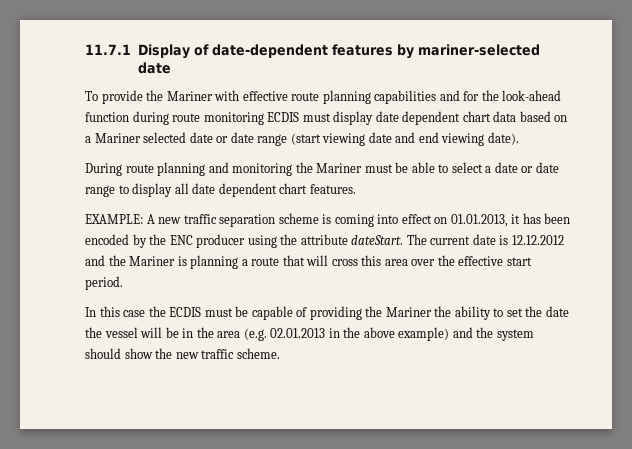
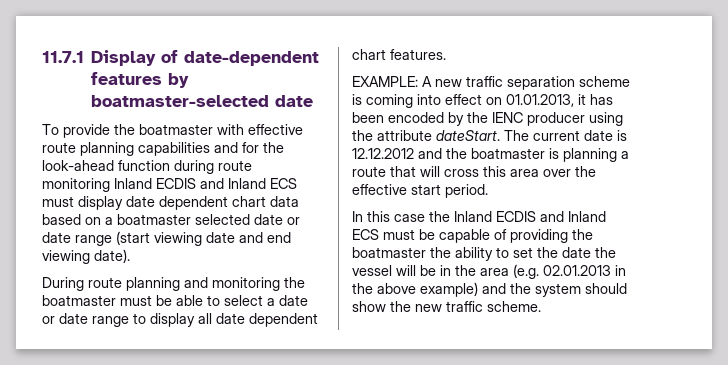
- 11.7.1 Display of date-dependent features by mariner-selected date
+ 11.7.1 Display of date-dependent features by boatmaster-selected date
- To provide the Mariner with effective route planning capabilities and for the look-ahead function during route monitoring ECDIS must display date dependent chart data based on a Mariner selected date or date range (start viewing date and end viewing date).
+ To provide the boatmaster with effective route planning capabilities and for the look-ahead function during route monitoring Inland ECDIS and Inland ECS must display date dependent chart data based on a boatmaster selected date or date range (start viewing date and end viewing date).
- During route planning and monitoring the Mariner must be able to select a date or date range to display all date dependent chart features.
+ During route planning and monitoring the boatmaster must be able to select a date or date range to display all date dependent chart features.
- EXAMPLE: A new traffic separation scheme is coming into effect on 01.01.2013, it has been encoded by the ENC producer using the attribute dateStart.
+ EXAMPLE: A new traffic separation scheme is coming into effect on 01.01.2013, it has been encoded by the IENC producer using the attribute dateStart.
- The current date is 12.12.2012 and the Mariner is planning a route that will cross this area over the effective start period.
+ The current date is 12.12.2012 and the boatmaster is planning a route that will cross this area over the effective start period.
- In this case the ECDIS must be capable of providing the Mariner the ability to set the date the vessel will be in the area (e.g. 02.01.2013 in the above example) and the system should show the new traffic scheme.
+ In this case the Inland ECDIS and Inland ECS must be capable of providing the boatmaster the ability to set the date the vessel will be in the area (e.g. 02.01.2013 in the above example) and the system should show the new traffic scheme.

